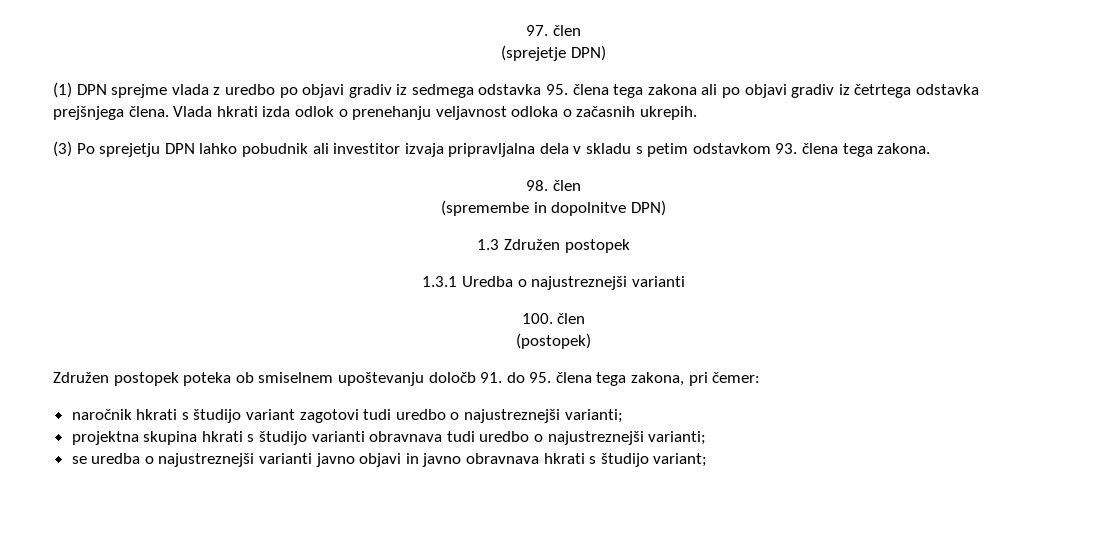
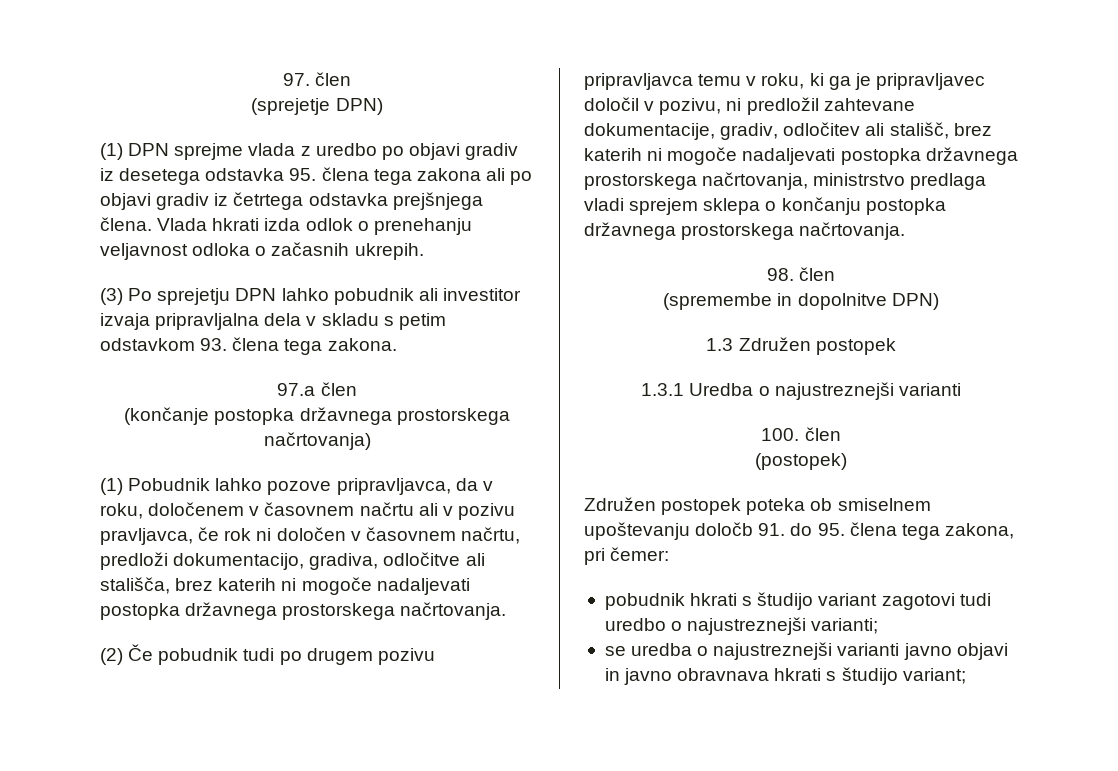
- (1) DPN sprejme vlada z uredbo po objavi gradiv iz sedmega odstavka 95. člena tega zakona ali po objavi gradiv iz četrtega odstavka prejšnjega člena.
+ (1) DPN sprejme vlada z uredbo po objavi gradiv iz desetega odstavka 95. člena tega zakona ali po objavi gradiv iz četrtega odstavka prejšnjega člena.
+ 97.a člen
+ (končanje postopka državnega prostorskega načrtovanja)
+ (1) Pobudnik lahko pozove pripravljavca, da v roku, določenem v časovnem načrtu ali v pozivu pravljavca, če rok ni določen v časovnem načrtu, predloži dokumentacijo, gradiva, odločitve ali stališča, brez katerih ni mogoče nadaljevati postopka državnega prostorskega načrtovanja.
+ (2) Če pobudnik tudi po drugem pozivu pripravljavca temu v roku, ki ga je pripravljavec določil v pozivu, ni predložil zahtevane dokumentacije, gradiv, odločitev ali stališč, brez katerih ni mogoče nadaljevati postopka državnega prostorskega načrtovanja, ministrstvo predlaga vladi sprejem sklepa o končanju postopka državnega prostorskega načrtovanja.
- naročnik hkrati s študijo variant zagotovi tudi uredbo o najustreznejši varianti;
+ pobudnik hkrati s študijo variant zagotovi tudi uredbo o najustreznejši varianti;
- projektna skupina hkrati s študijo varianti obravnava tudi uredbo o najustreznejši varianti;

